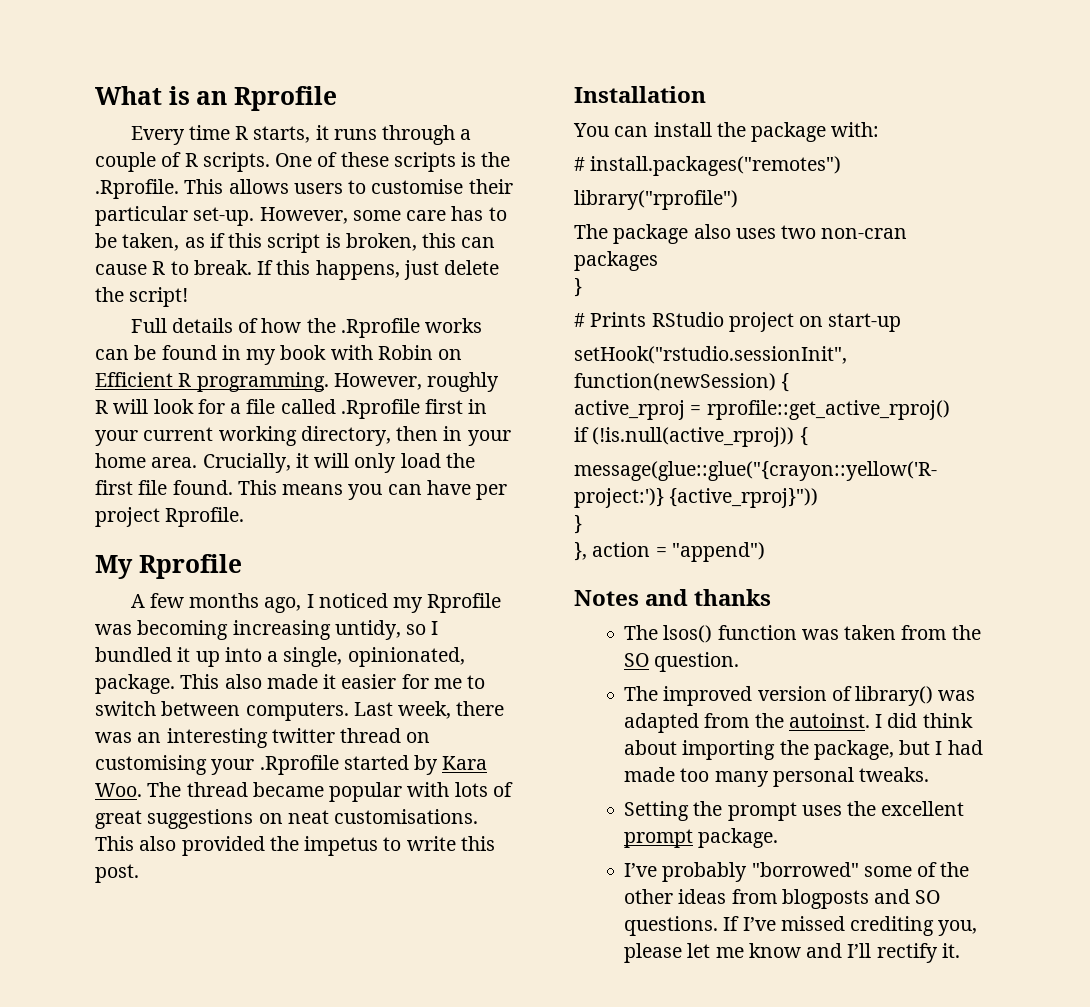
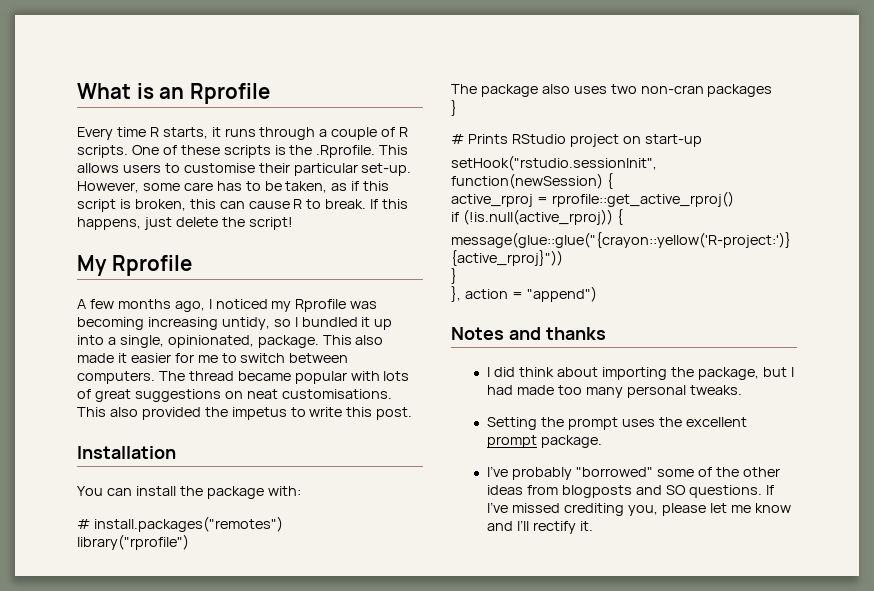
- Full details of how the .Rprofile works can be found in my book with Robin on Efficient R programming. However, roughly R will look for a file called .Rprofile first in your current working directory, then in your home area. Crucially, it will only load the first file found. This means you can have per project Rprofile.
- Last week, there was an interesting twitter thread on customising your .Rprofile started by Kara Woo. The thread became popular with lots of great suggestions on neat customisations.
+ The thread became popular with lots of great suggestions on neat customisations.
- The lsos() function was taken from the SO question.
- The improved version of library() was adapted from the autoinst.

